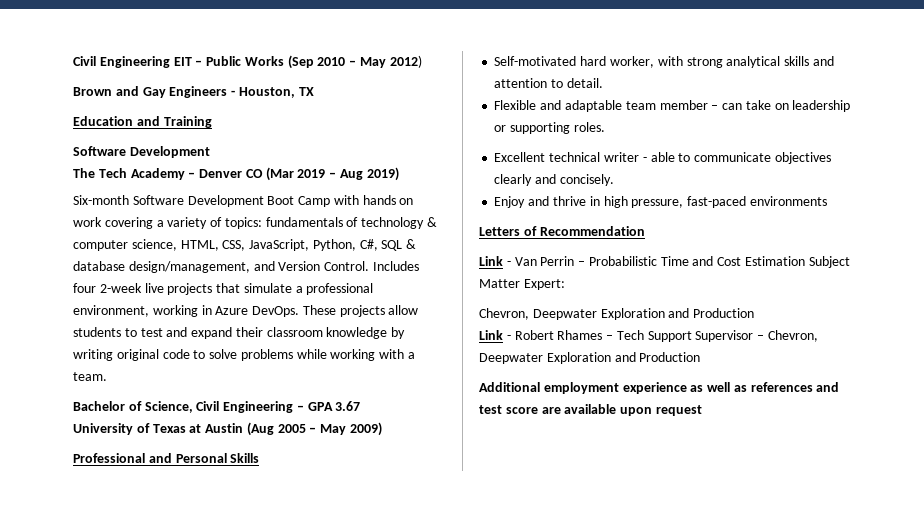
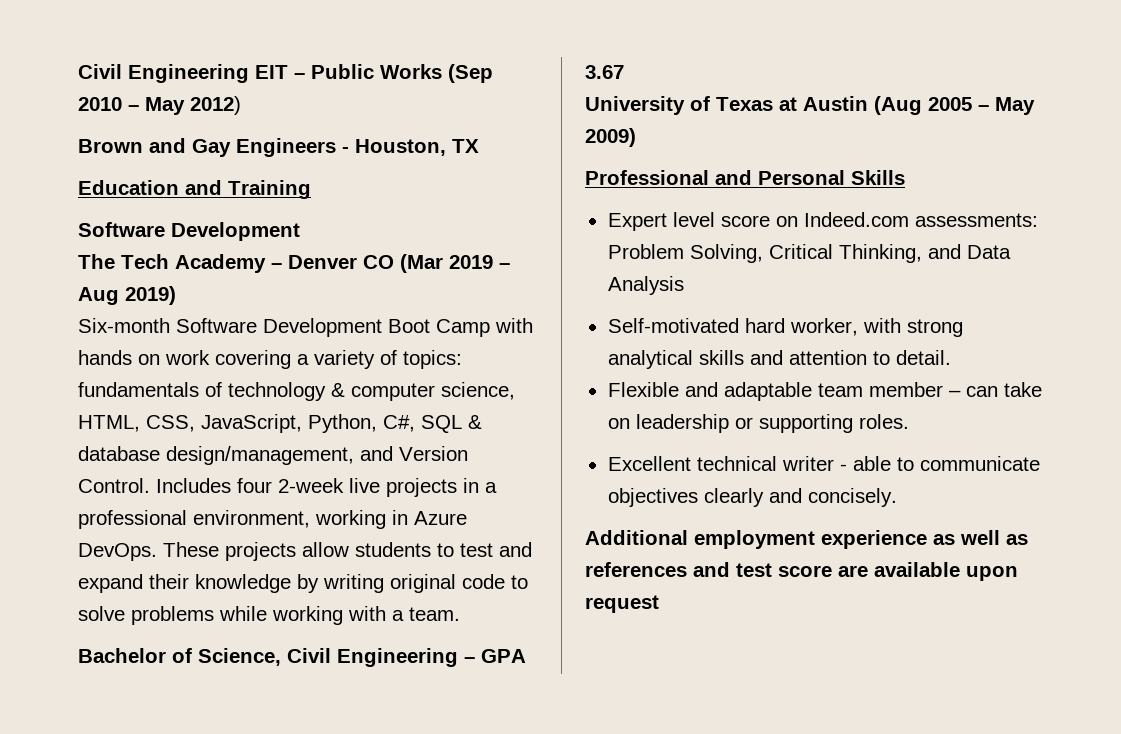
- Includes four 2-week live projects that simulate a professional environment, working in Azure DevOps.
+ Includes four 2-week live projects in a professional environment, working in Azure DevOps.
- These projects allow students to test and expand their classroom knowledge by writing original code to solve problems while working with a team.
+ These projects allow students to test and expand their knowledge by writing original code to solve problems while working with a team.
+ Expert level score on Indeed.com assessments: Problem Solving, Critical Thinking, and Data Analysis
- Enjoy and thrive in high pressure, fast-paced environments
- Letters of Recommendation
- Link - Van Perrin – Probabilistic Time and Cost Estimation Subject Matter Expert:
- Chevron, Deepwater Exploration and Production
- Link - Robert Rhames – Tech Support Supervisor – Chevron, Deepwater Exploration and Production

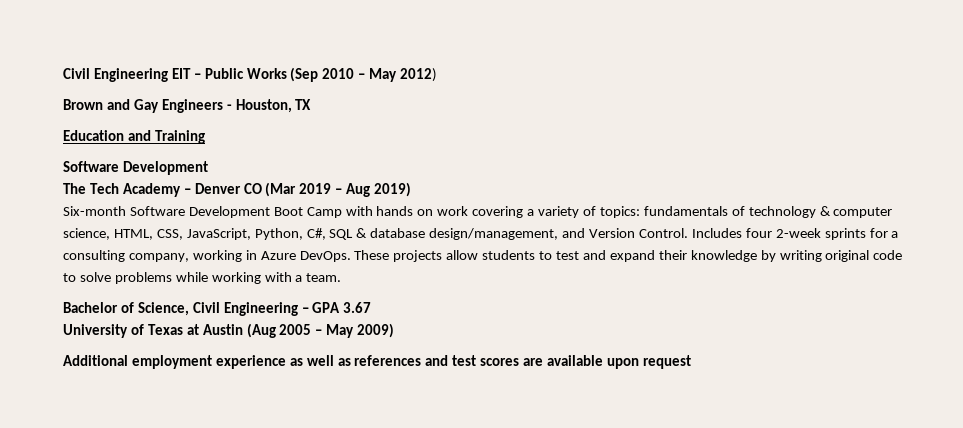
- Includes four 2-week live projects in a professional environment, working in Azure DevOps.
+ Includes four 2-week sprints for a consulting company, working in Azure DevOps.
- Professional and Personal Skills
- Expert level score on Indeed.com assessments: Problem Solving, Critical Thinking, and Data Analysis
- Self-motivated hard worker, with strong analytical skills and attention to detail.
- Flexible and adaptable team member – can take on leadership or supporting roles.
- Excellent technical writer - able to communicate objectives clearly and concisely.
- Additional employment experience as well as references and test score are available upon request
+ Additional employment experience as well as references and test scores are available upon request

